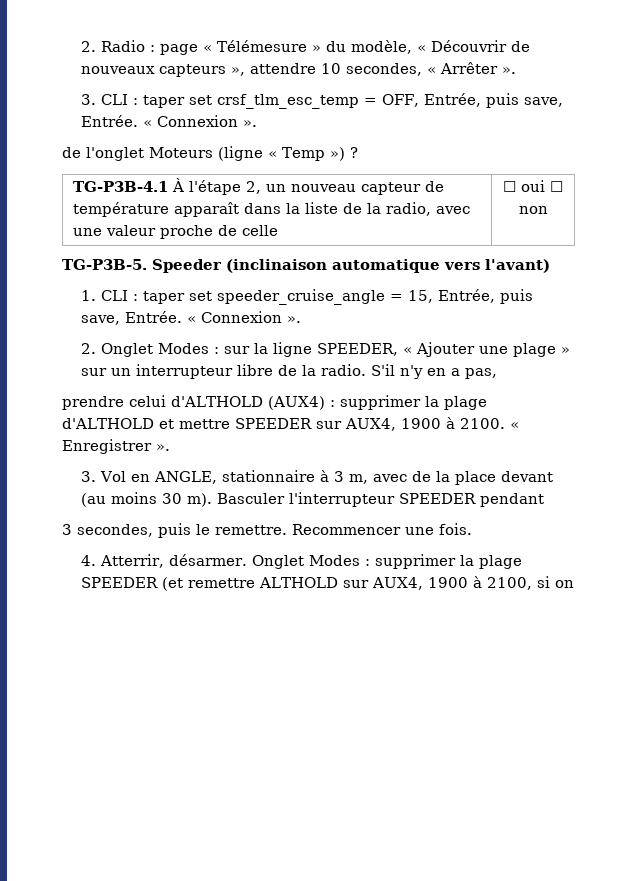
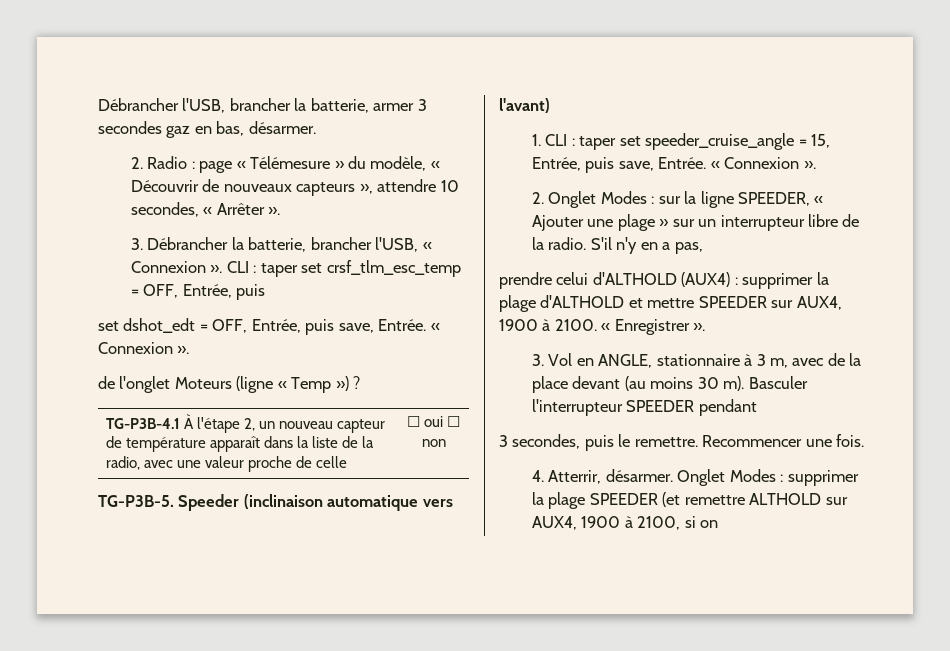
+ Débrancher l'USB, brancher la batterie, armer 3 secondes gaz en bas, désarmer.
- 3. CLI : taper set crsf_tlm_esc_temp = OFF, Entrée, puis save, Entrée.
+ 3. Débrancher la batterie, brancher l'USB, « Connexion ». CLI : taper set crsf_tlm_esc_temp = OFF, Entrée, puis
+ set dshot_edt = OFF, Entrée, puis save, Entrée.

